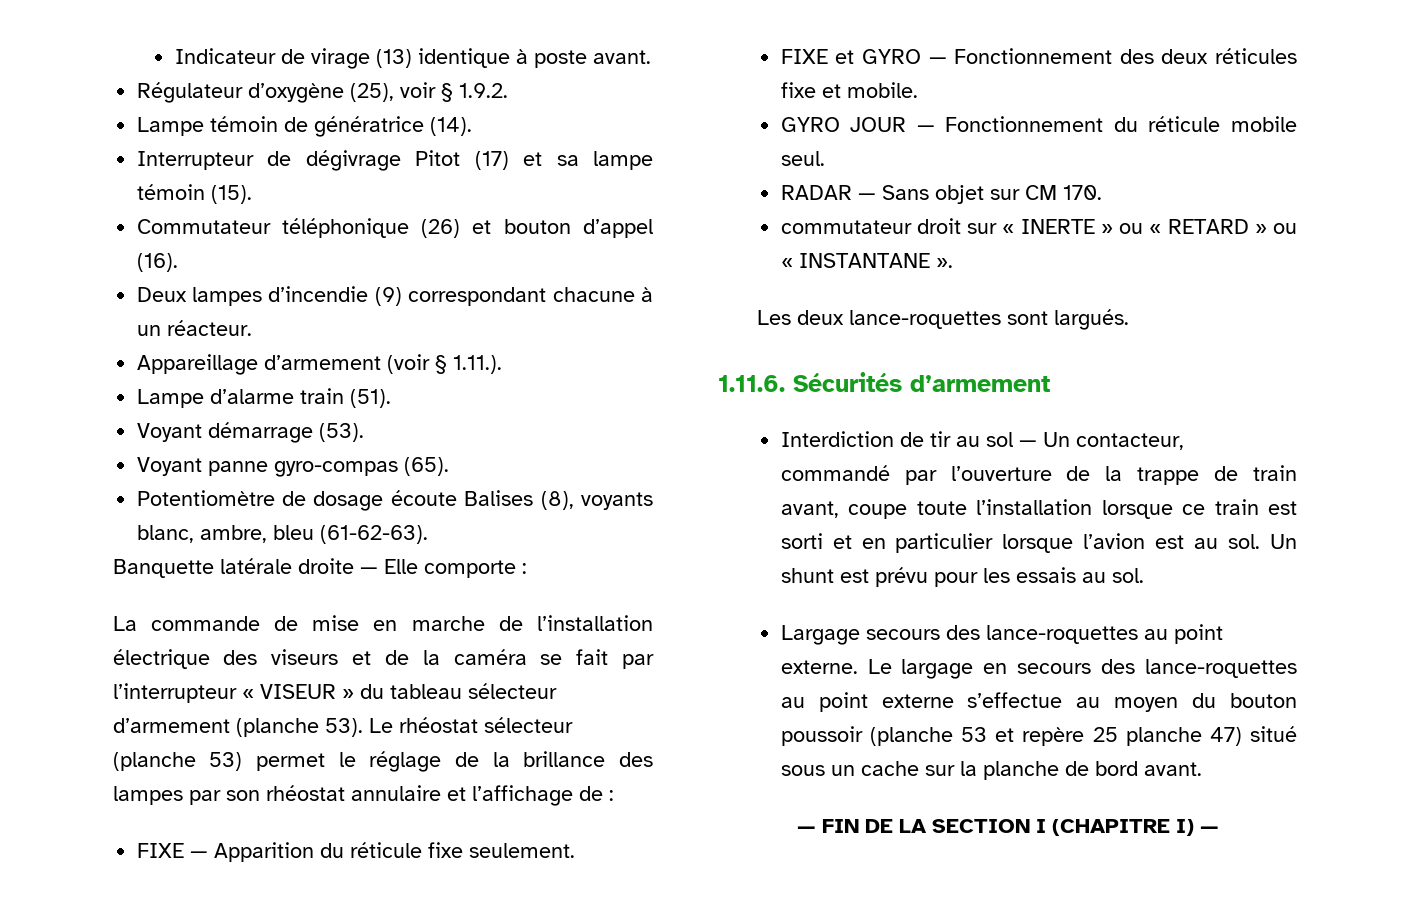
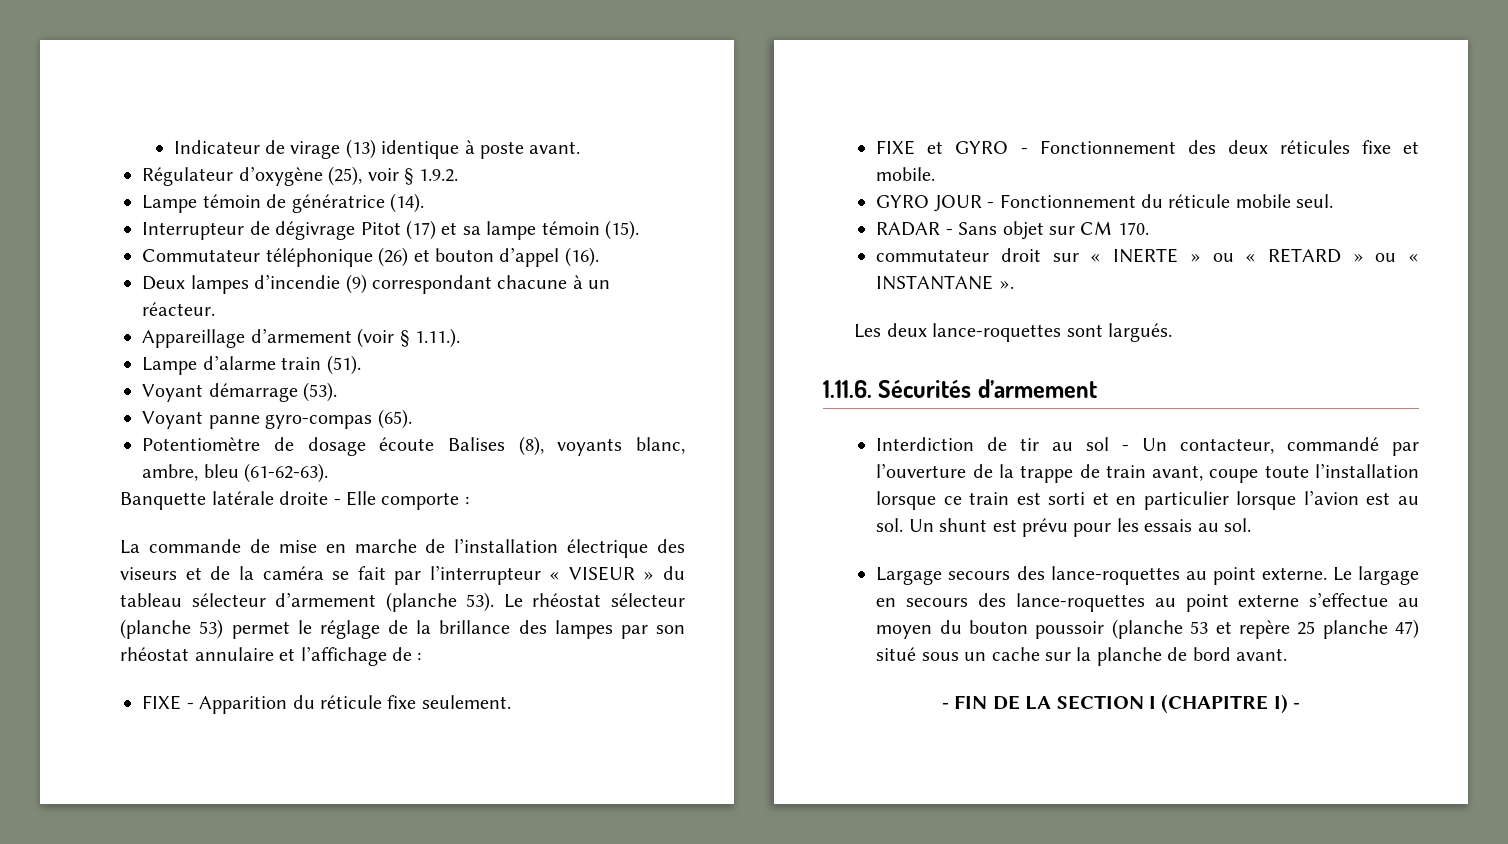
- Banquette latérale droite — Elle comporte :
+ Banquette latérale droite - Elle comporte :
- FIXE — Apparition du réticule fixe seulement.
+ FIXE - Apparition du réticule fixe seulement.
- FIXE et GYRO — Fonctionnement des deux réticules fixe et mobile.
+ FIXE et GYRO - Fonctionnement des deux réticules fixe et mobile.
- GYRO JOUR — Fonctionnement du réticule mobile seul.
+ GYRO JOUR - Fonctionnement du réticule mobile seul.
- RADAR — Sans objet sur CM 170.
+ RADAR - Sans objet sur CM 170.
- Interdiction de tir au sol — Un contacteur, commandé par l’ouverture de la trappe de train avant, coupe toute l’installation lorsque ce train est sorti et en particulier lorsque l’avion est au sol.
+ Interdiction de tir au sol - Un contacteur, commandé par l’ouverture de la trappe de train avant, coupe toute l’installation lorsque ce train est sorti et en particulier lorsque l’avion est au sol.
- — FIN DE LA SECTION I (CHAPITRE I) —
+ - FIN DE LA SECTION I (CHAPITRE I) -

